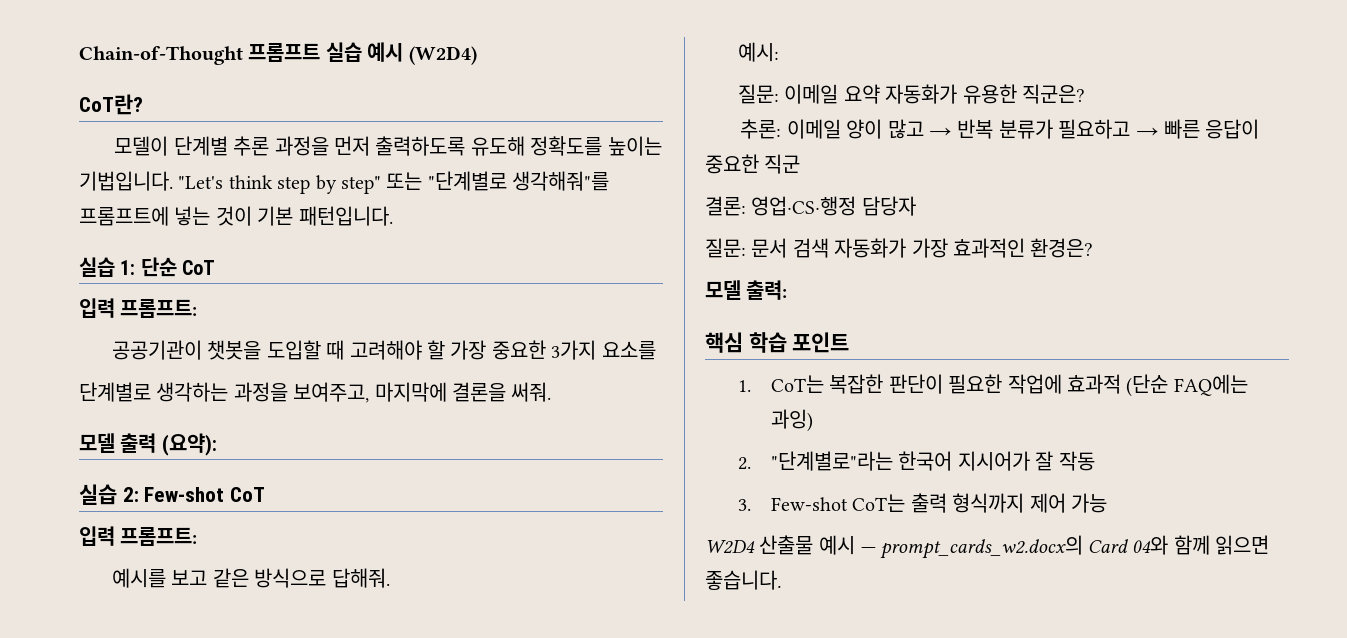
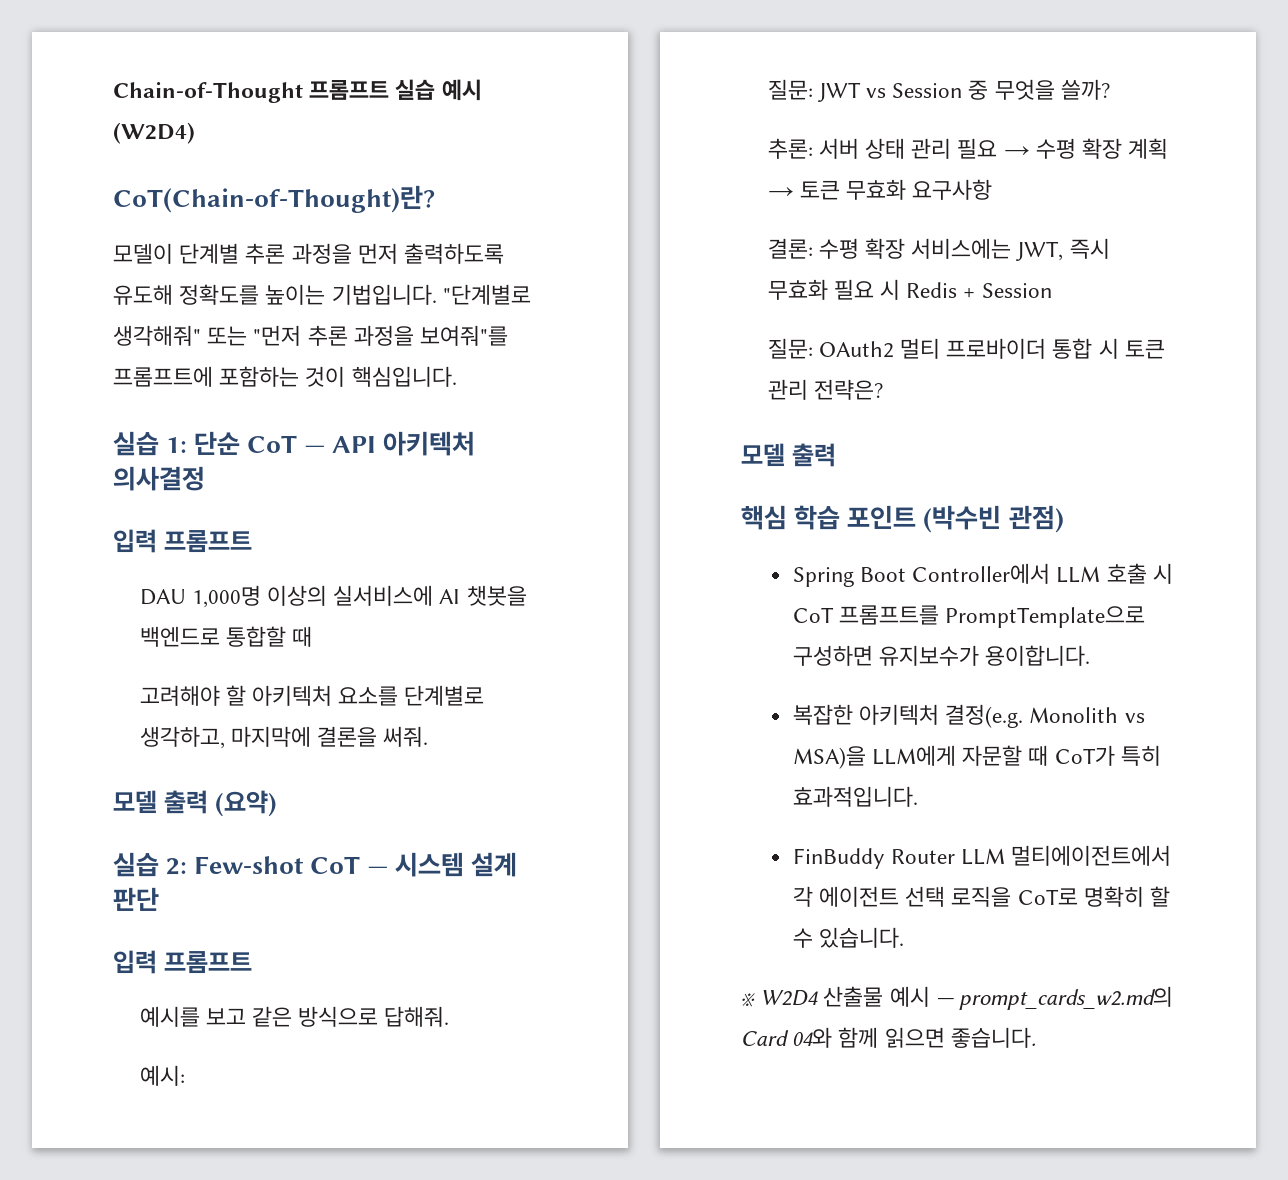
- CoT란?
+ CoT(Chain-of-Thought)란?
- "Let's think step by step" 또는 "단계별로 생각해줘"를 프롬프트에 넣는 것이 기본 패턴입니다.
- 실습 1: 단순 CoT
- 입력 프롬프트:
- 공공기관이 챗봇을 도입할 때 고려해야 할 가장 중요한 3가지 요소를
- 단계별로 생각하는 과정을 보여주고, 마지막에 결론을 써줘.
+ "단계별로 생각해줘" 또는 "먼저 추론 과정을 보여줘"를 프롬프트에 포함하는 것이 핵심입니다.
+ 실습 1: 단순 CoT — API 아키텍처 의사결정
+ 입력 프롬프트
+ DAU 1,000명 이상의 실서비스에 AI 챗봇을 백엔드로 통합할 때
+ 고려해야 할 아키텍처 요소를 단계별로 생각하고, 마지막에 결론을 써줘.
- 모델 출력 (요약):
+ 모델 출력 (요약)
- 실습 2: Few-shot CoT
- 입력 프롬프트:
+ 실습 2: Few-shot CoT — 시스템 설계 판단
+ 입력 프롬프트
- 질문: 이메일 요약 자동화가 유용한 직군은?
- 추론: 이메일 양이 많고 → 반복 분류가 필요하고 → 빠른 응답이 중요한 직군
- 결론: 영업·CS·행정 담당자
- 질문: 문서 검색 자동화가 가장 효과적인 환경은?
- 모델 출력:
+ 질문: JWT vs Session 중 무엇을 쓸까?
+ 추론: 서버 상태 관리 필요 → 수평 확장 계획 → 토큰 무효화 요구사항
+ 결론: 수평 확장 서비스에는 JWT, 즉시 무효화 필요 시 Redis + Session
+ 질문: OAuth2 멀티 프로바이더 통합 시 토큰 관리 전략은?
+ 모델 출력
- 핵심 학습 포인트
- 1. CoT는 복잡한 판단이 필요한 작업에 효과적 (단순 FAQ에는 과잉)
- 2. "단계별로"라는 한국어 지시어가 잘 작동
- 3. Few-shot CoT는 출력 형식까지 제어 가능
- W2D4 산출물 예시 — prompt_cards_w2.docx의 Card 04와 함께 읽으면 좋습니다.
+ 핵심 학습 포인트 (박수빈 관점)
+ Spring Boot Controller에서 LLM 호출 시 CoT 프롬프트를 PromptTemplate으로 구성하면 유지보수가 용이합니다.
+ 복잡한 아키텍처 결정(e.g. Monolith vs MSA)을 LLM에게 자문할 때 CoT가 특히 효과적입니다.
+ FinBuddy Router LLM 멀티에이전트에서 각 에이전트 선택 로직을 CoT로 명확히 할 수 있습니다.
+ ※ W2D4 산출물 예시 — prompt_cards_w2.md의 Card 04와 함께 읽으면 좋습니다.

